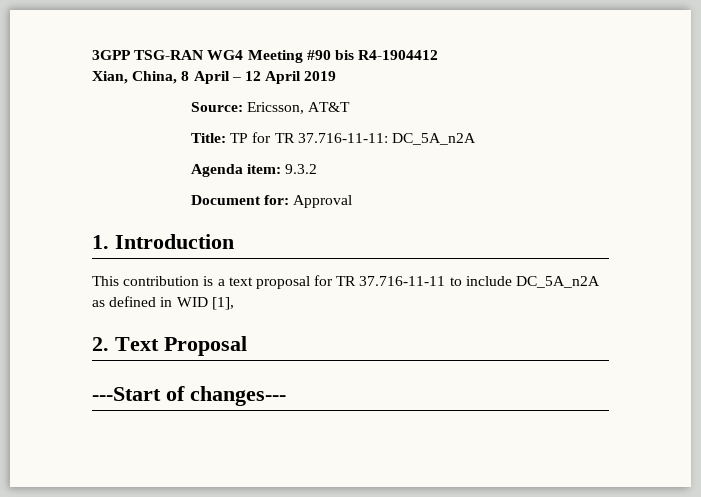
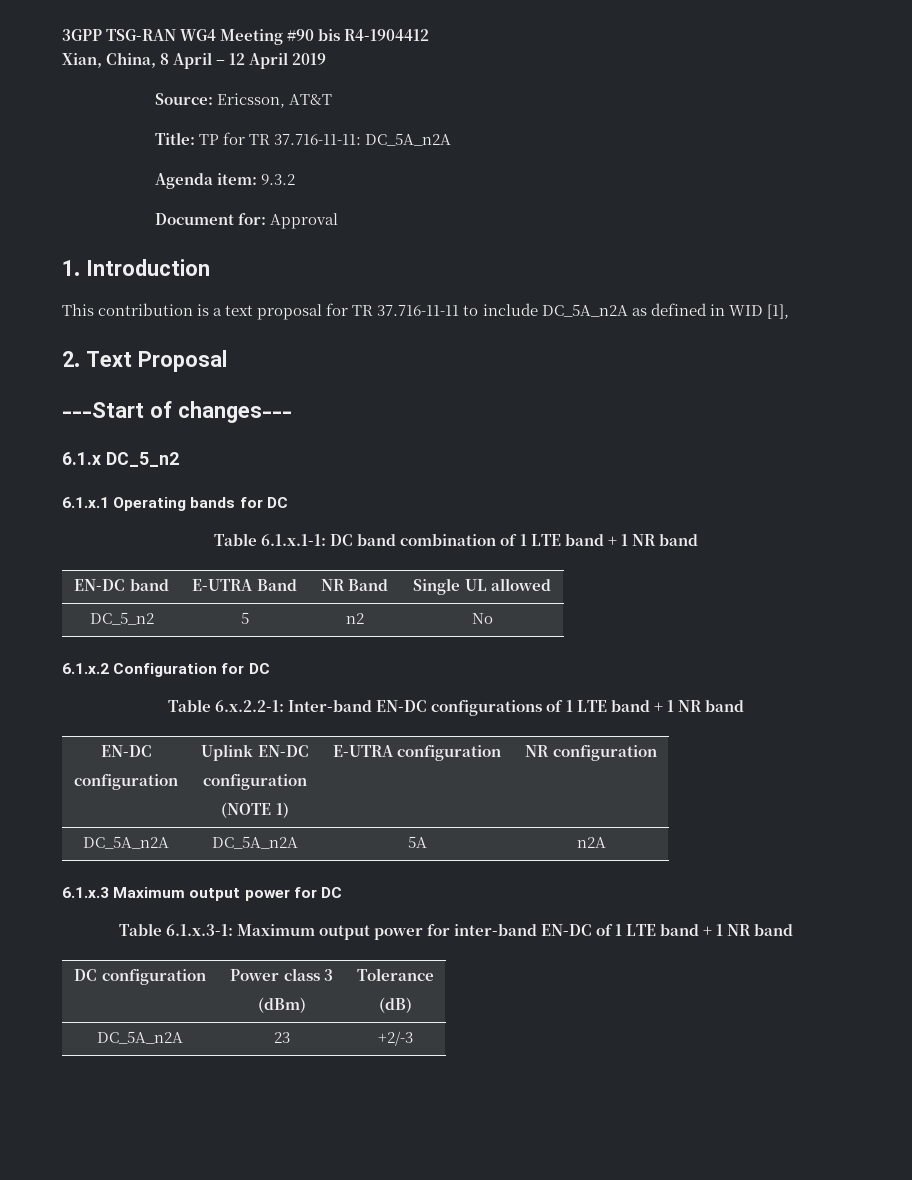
+ 6.1.x DC_5_n2
+ 6.1.x.1 Operating bands for DC
+ Table 6.1.x.1-1: DC band combination of 1 LTE band + 1 NR band
+ EN-DC band | E-UTRA Band | NR Band | Single UL allowed
+ DC_5_n2 | 5 | n2 | No
+ 6.1.x.2 Configuration for DC
+ Table 6.x.2.2-1: Inter-band EN-DC configurations of 1 LTE band + 1 NR band
+ EN-DC
+ configuration | Uplink EN-DC
+ configuration
+ (NOTE 1) | E-UTRA configuration | NR configuration
+ DC_5A_n2A | DC_5A_n2A | 5A | n2A
+ 6.1.x.3 Maximum output power for DC
+ Table 6.1.x.3-1: Maximum output power for inter-band EN-DC of 1 LTE band + 1 NR band
+ DC configuration | Power class 3
+ (dBm) | Tolerance
+ (dB)
+ DC_5A_n2A | 23 | +2/-3

